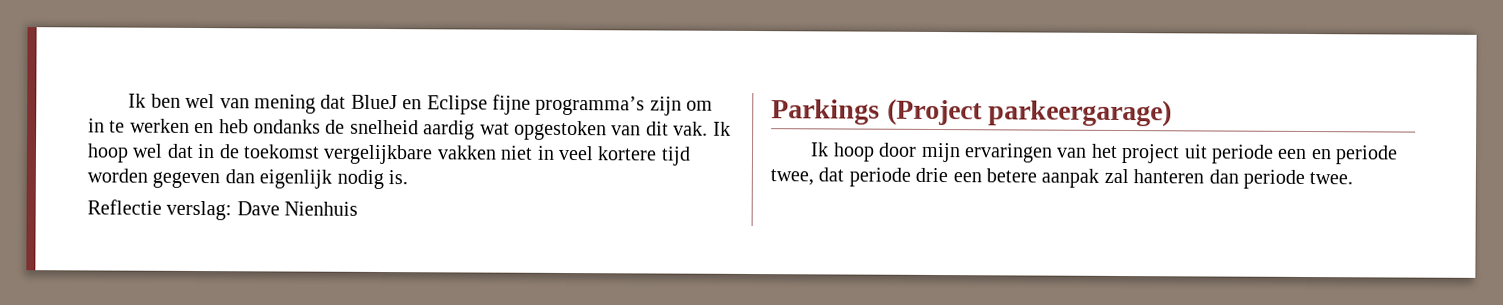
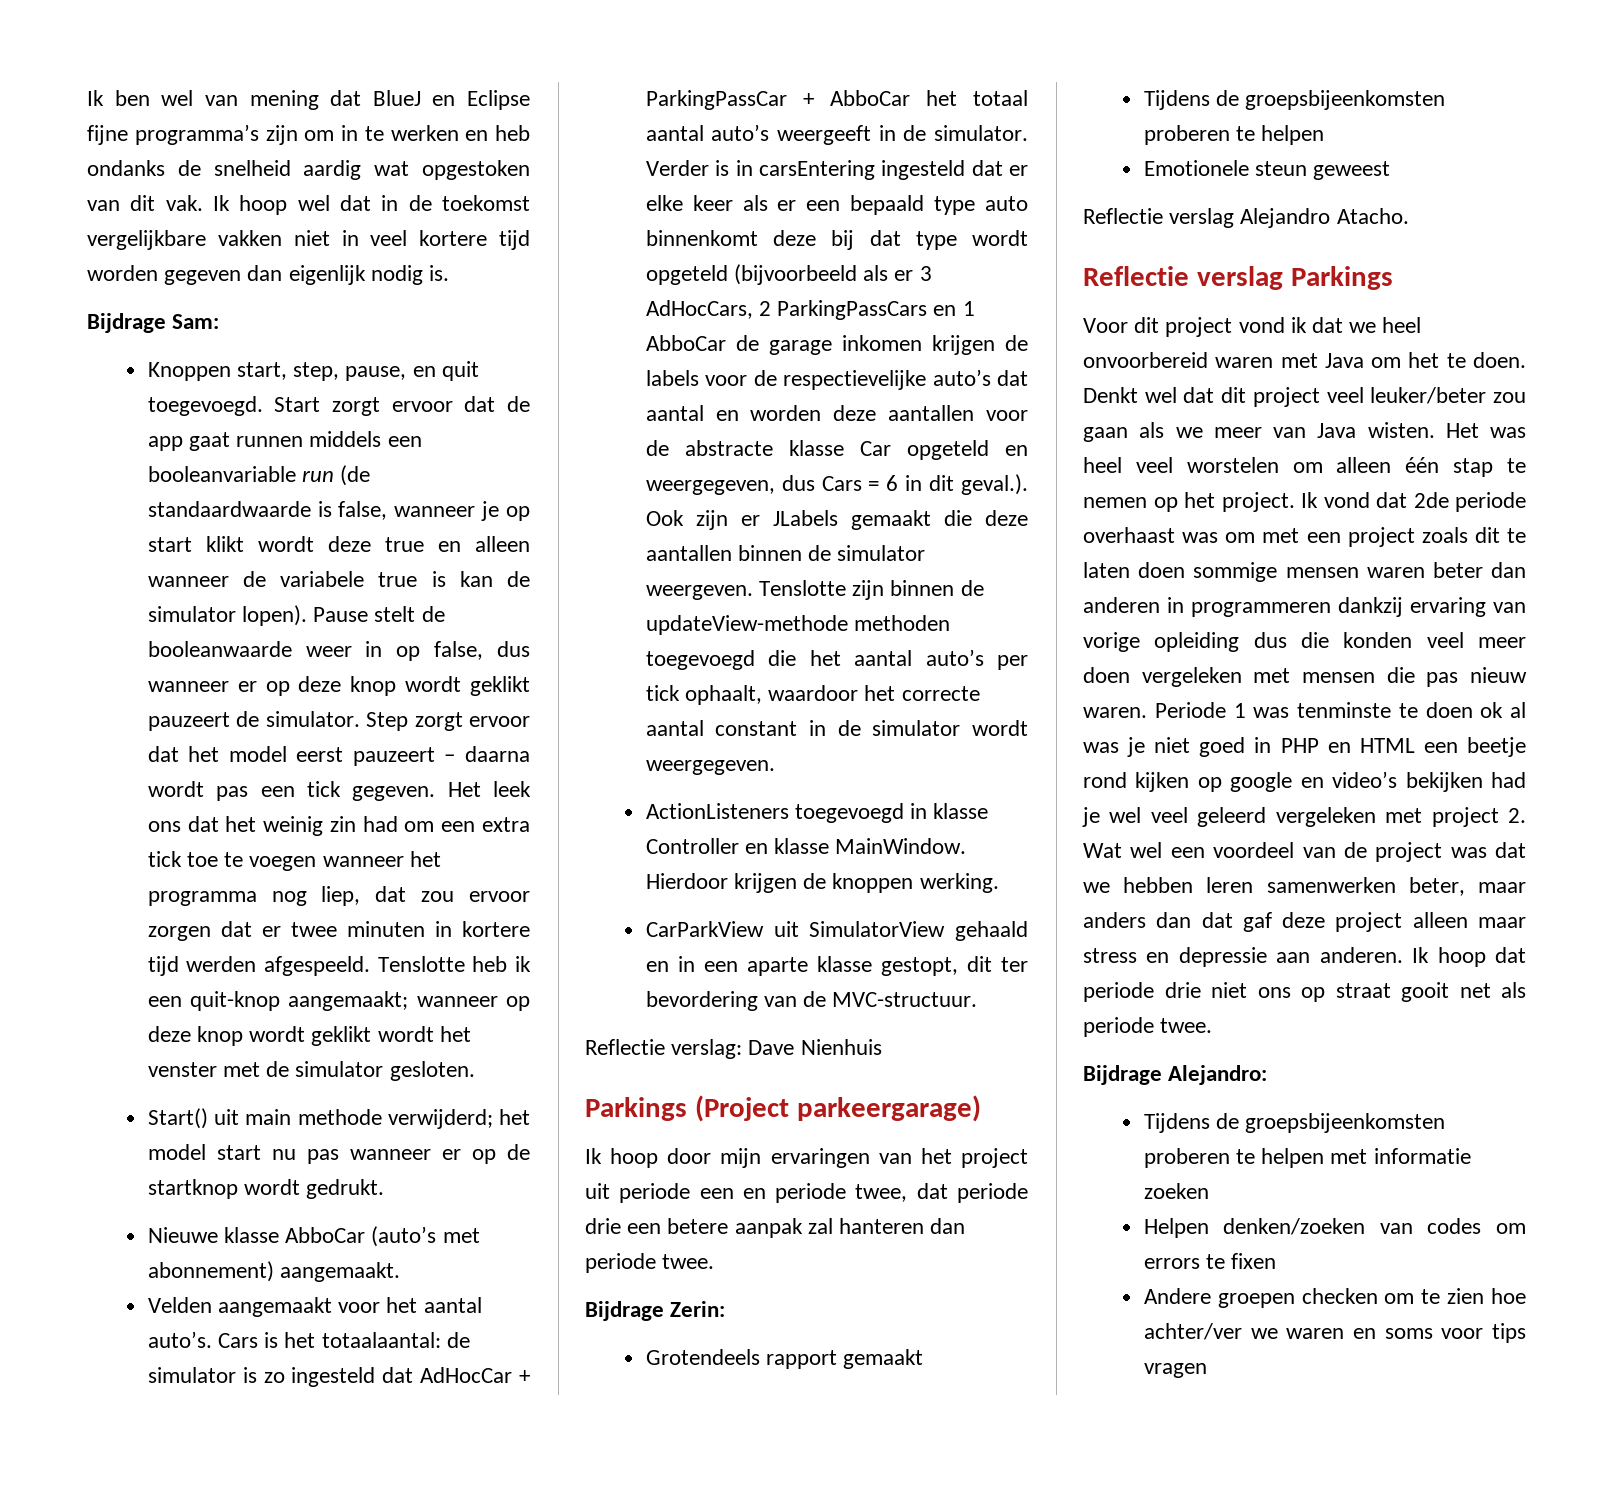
+ Bijdrage Sam:
+ Knoppen start, step, pause, en quit toegevoegd. Start zorgt ervoor dat de app gaat runnen middels een booleanvariable run (de standaardwaarde is false, wanneer je op start klikt wordt deze true en alleen wanneer de variabele true is kan de simulator lopen). Pause stelt de booleanwaarde weer in op false, dus wanneer er op deze knop wordt geklikt pauzeert de simulator. Step zorgt ervoor dat het model eerst pauzeert – daarna wordt pas een tick gegeven. Het leek ons dat het weinig zin had om een extra tick toe te voegen wanneer het programma nog liep, dat zou ervoor zorgen dat er twee minuten in kortere tijd werden afgespeeld. Tenslotte heb ik een quit-knop aangemaakt; wanneer op deze knop wordt geklikt wordt het venster met de simulator gesloten.
+ Start() uit main methode verwijderd; het model start nu pas wanneer er op de startknop wordt gedrukt.
+ Nieuwe klasse AbboCar (auto’s met abonnement) aangemaakt.
+ Velden aangemaakt voor het aantal auto’s. Cars is het totaalaantal: de simulator is zo ingesteld dat AdHocCar + ParkingPassCar + AbboCar het totaal aantal auto’s weergeeft in de simulator. Verder is in carsEntering ingesteld dat er elke keer als er een bepaald type auto binnenkomt deze bij dat type wordt opgeteld (bijvoorbeeld als er 3 AdHocCars, 2 ParkingPassCars en 1 AbboCar de garage inkomen krijgen de labels voor de respectievelijke auto’s dat aantal en worden deze aantallen voor de abstracte klasse Car opgeteld en weergegeven, dus Cars = 6 in dit geval.). Ook zijn er JLabels gemaakt die deze aantallen binnen de simulator weergeven. Tenslotte zijn binnen de updateView-methode methoden toegevoegd die het aantal auto’s per tick ophaalt, waardoor het correcte aantal constant in de simulator wordt weergegeven.
+ ActionListeners toegevoegd in klasse Controller en klasse MainWindow. Hierdoor krijgen de knoppen werking.
+ CarParkView uit SimulatorView gehaald en in een aparte klasse gestopt, dit ter bevordering van de MVC-structuur.
+ Bijdrage Zerin:
+ Grotendeels rapport gemaakt
+ Tijdens de groepsbijeenkomsten proberen te helpen
+ Emotionele steun geweest
+ Reflectie verslag Alejandro Atacho.
+ Reflectie verslag Parkings
+ Voor dit project vond ik dat we heel onvoorbereid waren met Java om het te doen. Denkt wel dat dit project veel leuker/beter zou gaan als we meer van Java wisten. Het was heel veel worstelen om alleen één stap te nemen op het project. Ik vond dat 2de periode overhaast was om met een project zoals dit te laten doen sommige mensen waren beter dan anderen in programmeren dankzij ervaring van vorige opleiding dus die konden veel meer doen vergeleken met mensen die pas nieuw waren. Periode 1 was tenminste te doen ok al was je niet goed in PHP en HTML een beetje rond kijken op google en video’s bekijken had je wel veel geleerd vergeleken met project 2. Wat wel een voordeel van de project was dat we hebben leren samenwerken beter, maar anders dan dat gaf deze project alleen maar stress en depressie aan anderen. Ik hoop dat periode drie niet ons op straat gooit net als periode twee.
+ Bijdrage Alejandro:
+ Tijdens de groepsbijeenkomsten proberen te helpen met informatie zoeken
+ Helpen denken/zoeken van codes om errors te fixen
+ Andere groepen checken om te zien hoe achter/ver we waren en soms voor tips vragen

